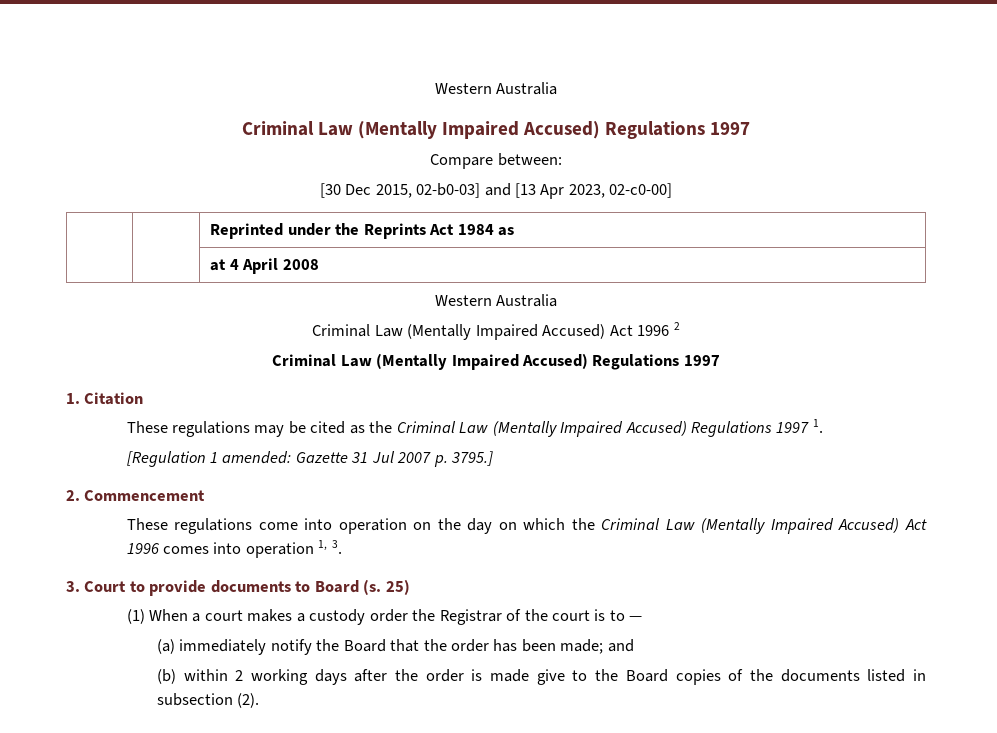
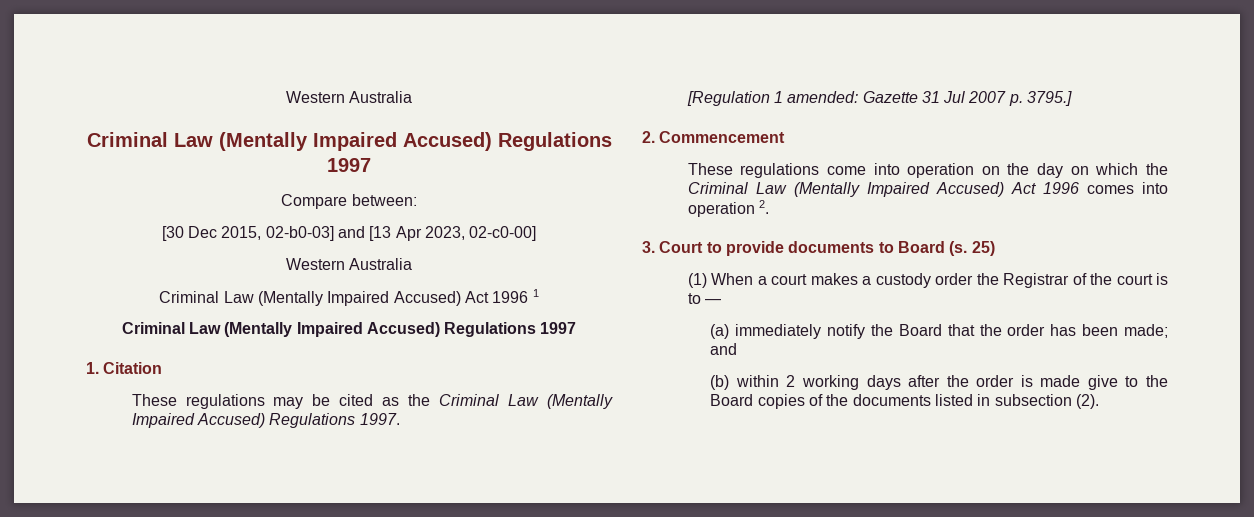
- | | Reprinted under the Reprints Act 1984 as
- | | at 4 April 2008
- Criminal Law (Mentally Impaired Accused) Act 1996 2
+ Criminal Law (Mentally Impaired Accused) Act 1996 1
- These regulations may be cited as the Criminal Law (Mentally Impaired Accused) Regulations 1997 1.
+ These regulations may be cited as the Criminal Law (Mentally Impaired Accused) Regulations 1997.
- These regulations come into operation on the day on which the Criminal Law (Mentally Impaired Accused) Act 1996 comes into operation 1, 3.
+ These regulations come into operation on the day on which the Criminal Law (Mentally Impaired Accused) Act 1996 comes into operation 2.

